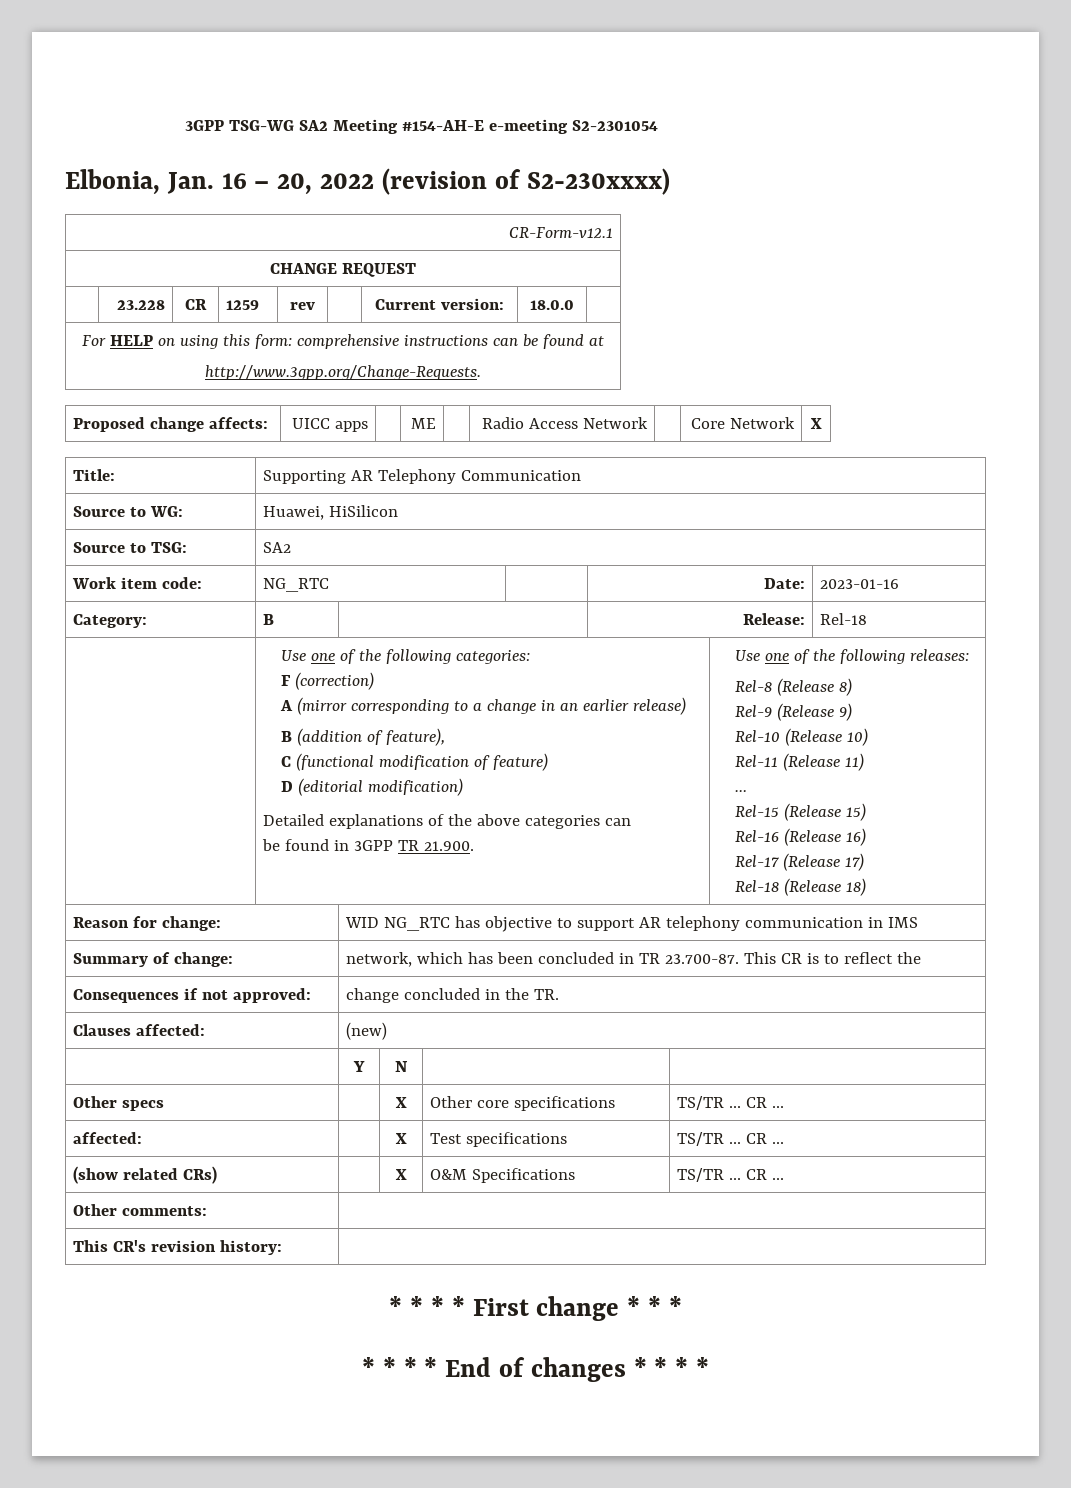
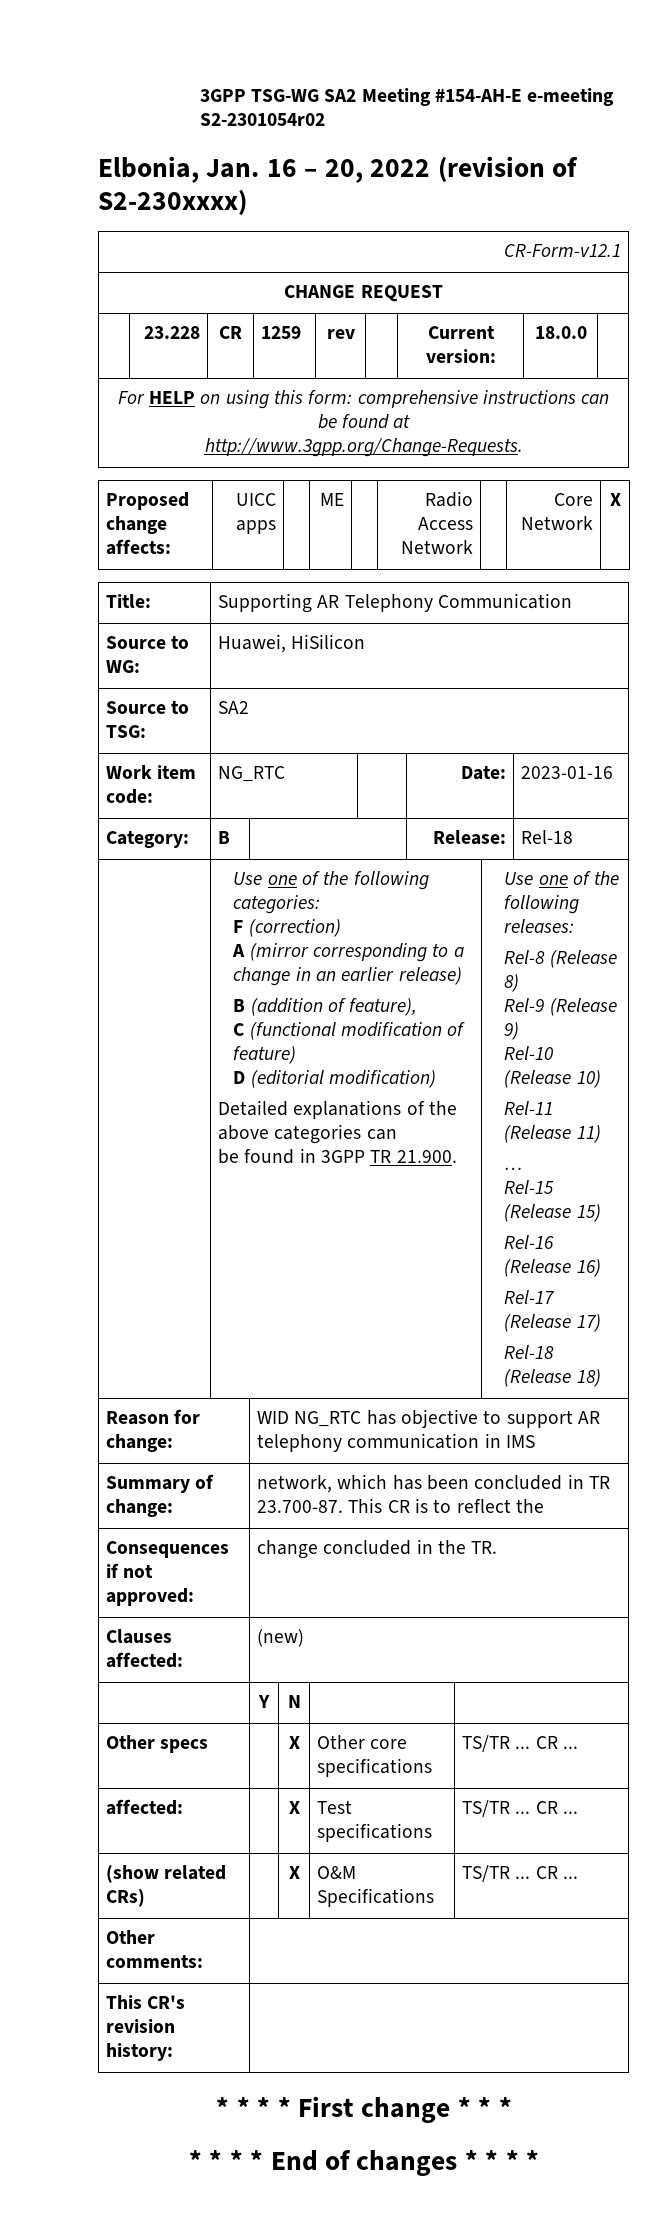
- 3GPP TSG-WG SA2 Meeting #154-AH-E e-meeting S2-2301054
+ 3GPP TSG-WG SA2 Meeting #154-AH-E e-meeting S2-2301054r02

